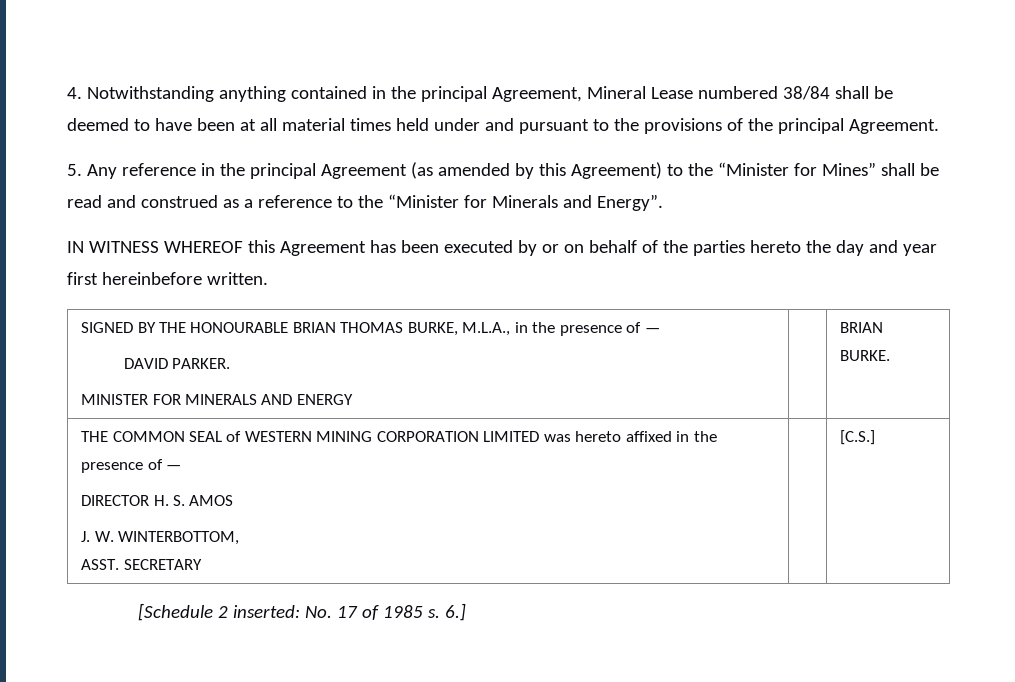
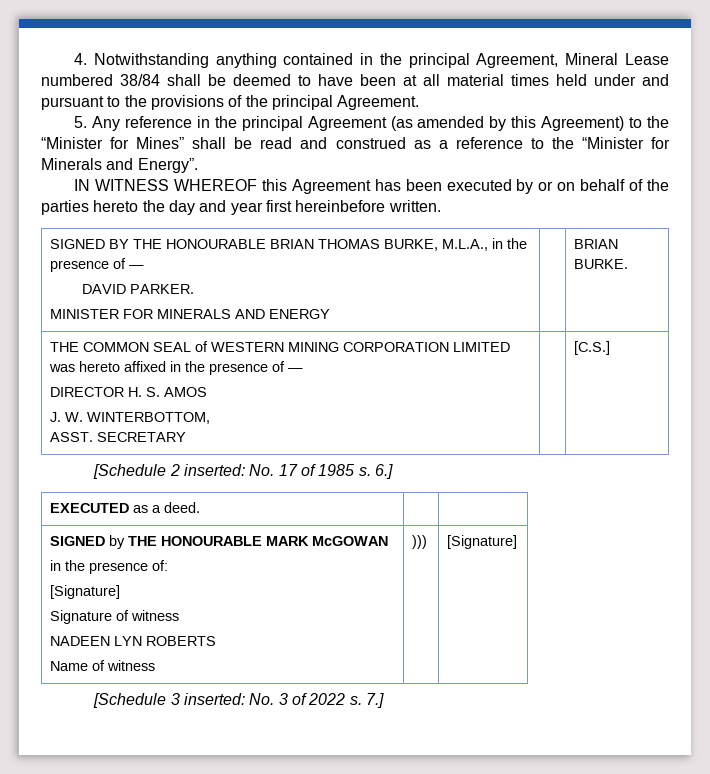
+ EXECUTED as a deed. | |
+ SIGNED by THE HONOURABLE MARK McGOWAN
+ in the presence of:
+ [Signature]
+ Signature of witness
+ NADEEN LYN ROBERTS
+ Name of witness | ))) | [Signature]
+ [Schedule 3 inserted: No. 3 of 2022 s. 7.]

